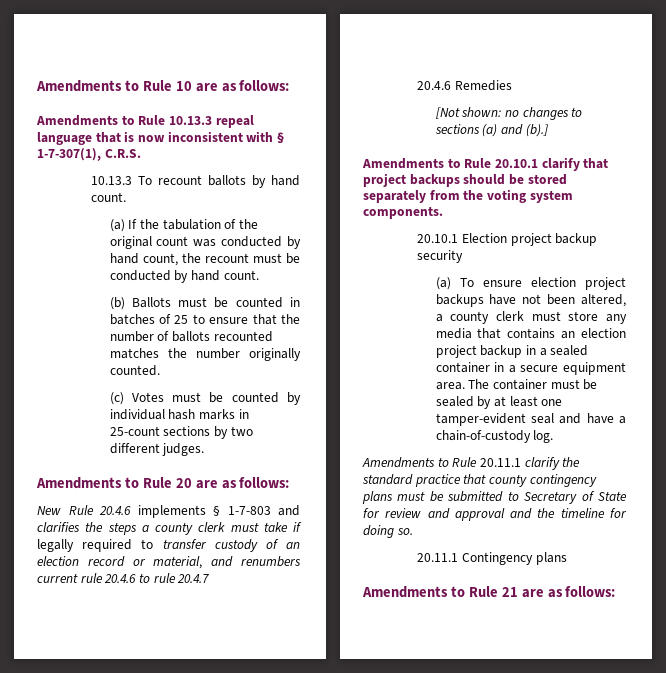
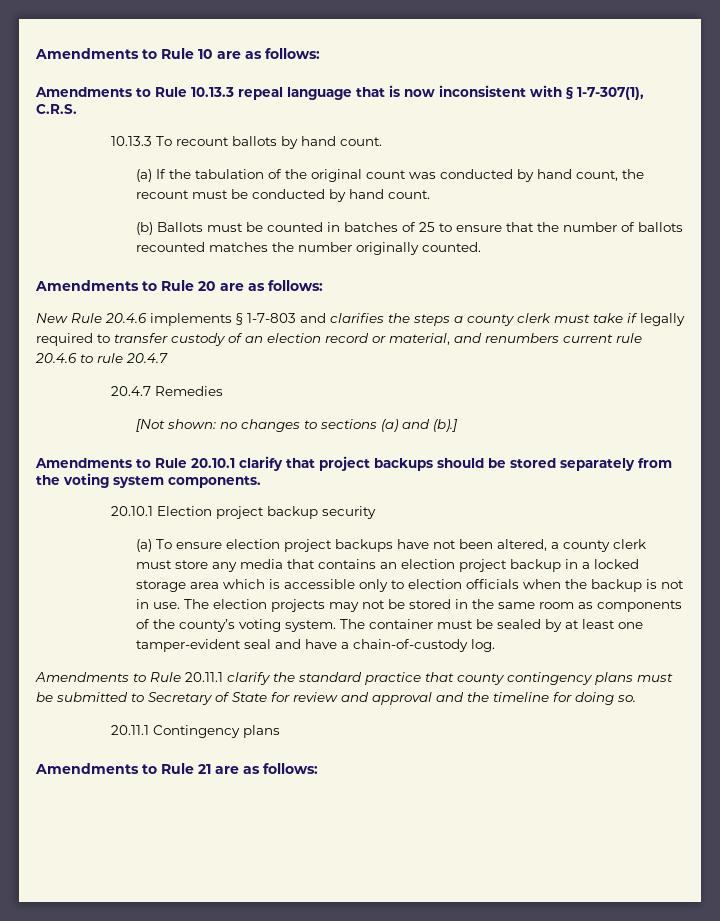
- (c) Votes must be counted by individual hash marks in 25-count sections by two different judges.
- 20.4.6 Remedies
+ 20.4.7 Remedies
- (a) To ensure election project backups have not been altered, a county clerk must store any media that contains an election project backup in a sealed container in a secure equipment area.
+ (a) To ensure election project backups have not been altered, a county clerk must store any media that contains an election project backup in a locked storage area which is accessible only to election officials when the backup is not in use. The election projects may not be stored in the same room as components of the county’s voting system.

